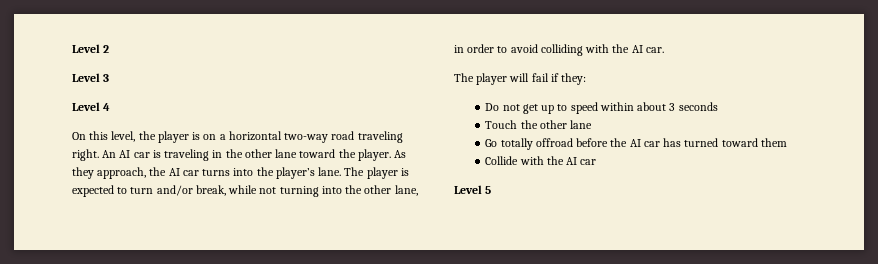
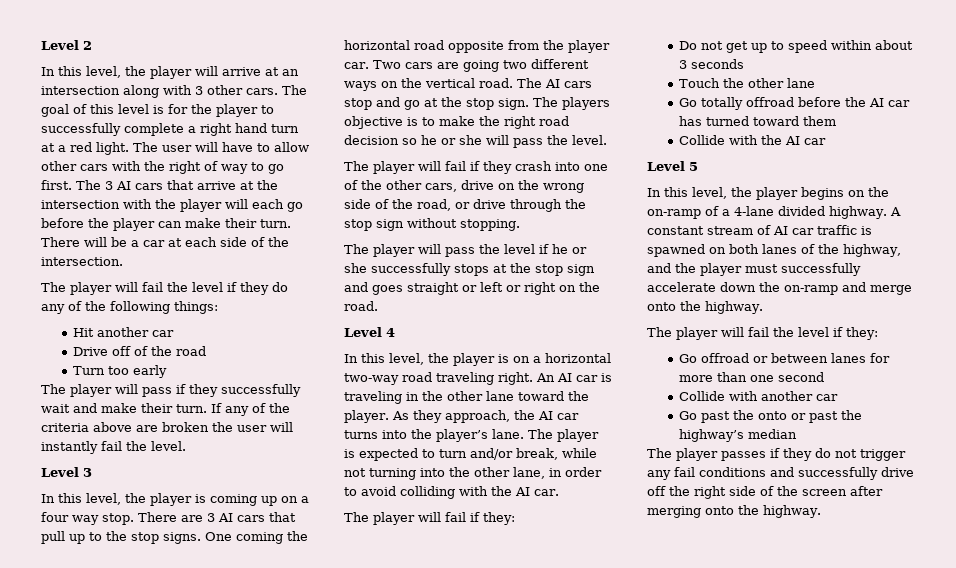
+ In this level, the player will arrive at an intersection along with 3 other cars. The goal of this level is for the player to successfully complete a right hand turn at a red light. The user will have to allow other cars with the right of way to go first. The 3 AI cars that arrive at the intersection with the player will each go before the player can make their turn. There will be a car at each side of the intersection.
+ The player will fail the level if they do any of the following things:
+ Hit another car
+ Drive off of the road
+ Turn too early
+ The player will pass if they successfully wait and make their turn. If any of the criteria above are broken the user will instantly fail the level.
  Level 3
+ In this level, the player is coming up on a four way stop. There are 3 AI cars that pull up to the stop signs. One coming the horizontal road opposite from the player car. Two cars are going two different ways on the vertical road. The AI cars stop and go at the stop sign. The players objective is to make the right road decision so he or she will pass the level.
+ The player will fail if they crash into one of the other cars, drive on the wrong side of the road, or drive through the stop sign without stopping.
+ The player will pass the level if he or she successfully stops at the stop sign and goes straight or left or right on the road.
- On this level, the player is on a horizontal two-way road traveling right.
+ In this level, the player is on a horizontal two-way road traveling right.
+ In this level, the player begins on the on-ramp of a 4-lane divided highway. A constant stream of AI car traffic is spawned on both lanes of the highway, and the player must successfully accelerate down the on-ramp and merge onto the highway.
+ The player will fail the level if they:
+ Go offroad or between lanes for more than one second
+ Collide with another car
+ Go past the onto or past the highway’s median
+ The player passes if they do not trigger any fail conditions and successfully drive off the right side of the screen after merging onto the highway.

